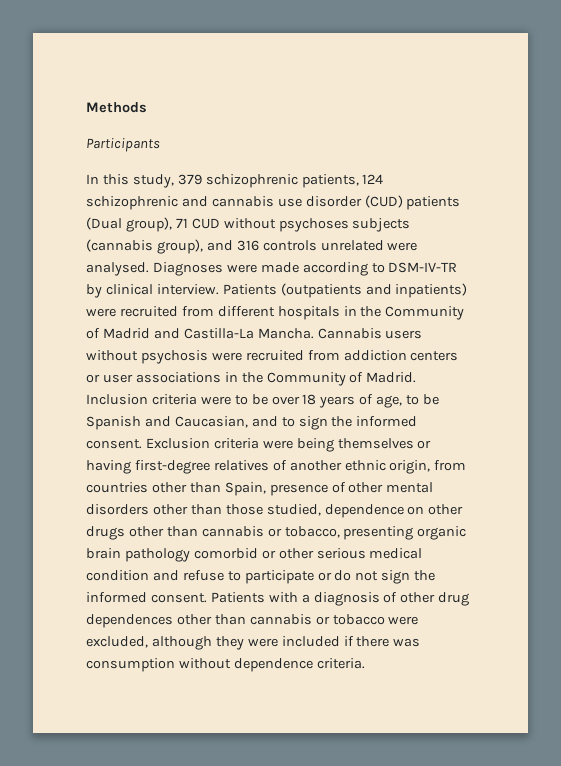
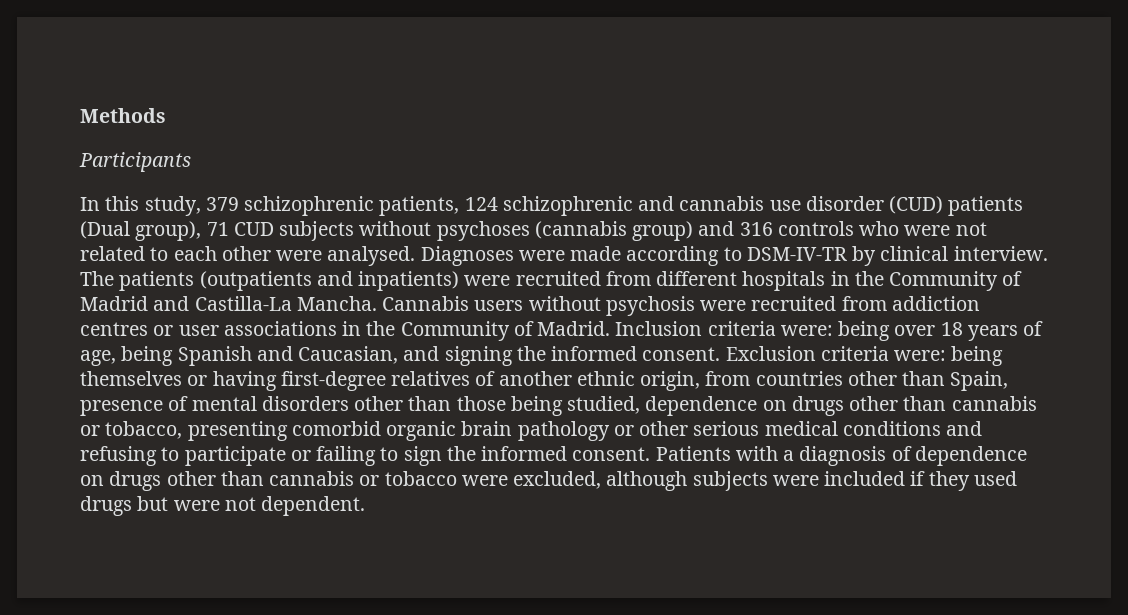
- In this study, 379 schizophrenic patients, 124 schizophrenic and cannabis use disorder (CUD) patients (Dual group), 71 CUD without psychoses subjects (cannabis group), and 316 controls unrelated were analysed.
+ In this study, 379 schizophrenic patients, 124 schizophrenic and cannabis use disorder (CUD) patients (Dual group), 71 CUD subjects without psychoses (cannabis group) and 316 controls who were not related to each other were analysed.
- Patients (outpatients and inpatients) were recruited from different hospitals in the Community of Madrid and Castilla-La Mancha.
+ The patients (outpatients and inpatients) were recruited from different hospitals in the Community of Madrid and Castilla-La Mancha.
- Cannabis users without psychosis were recruited from addiction centers or user associations in the Community of Madrid.
+ Cannabis users without psychosis were recruited from addiction centres or user associations in the Community of Madrid.
- Inclusion criteria were to be over 18 years of age, to be Spanish and Caucasian, and to sign the informed consent.
+ Inclusion criteria were: being over 18 years of age, being Spanish and Caucasian, and signing the informed consent.
- Exclusion criteria were being themselves or having first-degree relatives of another ethnic origin, from countries other than Spain, presence of other mental disorders other than those studied, dependence on other drugs other than cannabis or tobacco, presenting organic brain pathology comorbid or other serious medical condition and refuse to participate or do not sign the informed consent.
+ Exclusion criteria were: being themselves or having first-degree relatives of another ethnic origin, from countries other than Spain, presence of mental disorders other than those being studied, dependence on drugs other than cannabis or tobacco, presenting comorbid organic brain pathology or other serious medical conditions and refusing to participate or failing to sign the informed consent.
- Patients with a diagnosis of other drug dependences other than cannabis or tobacco were excluded, although they were included if there was consumption without dependence criteria.
+ Patients with a diagnosis of dependence on drugs other than cannabis or tobacco were excluded, although subjects were included if they used drugs but were not dependent.

